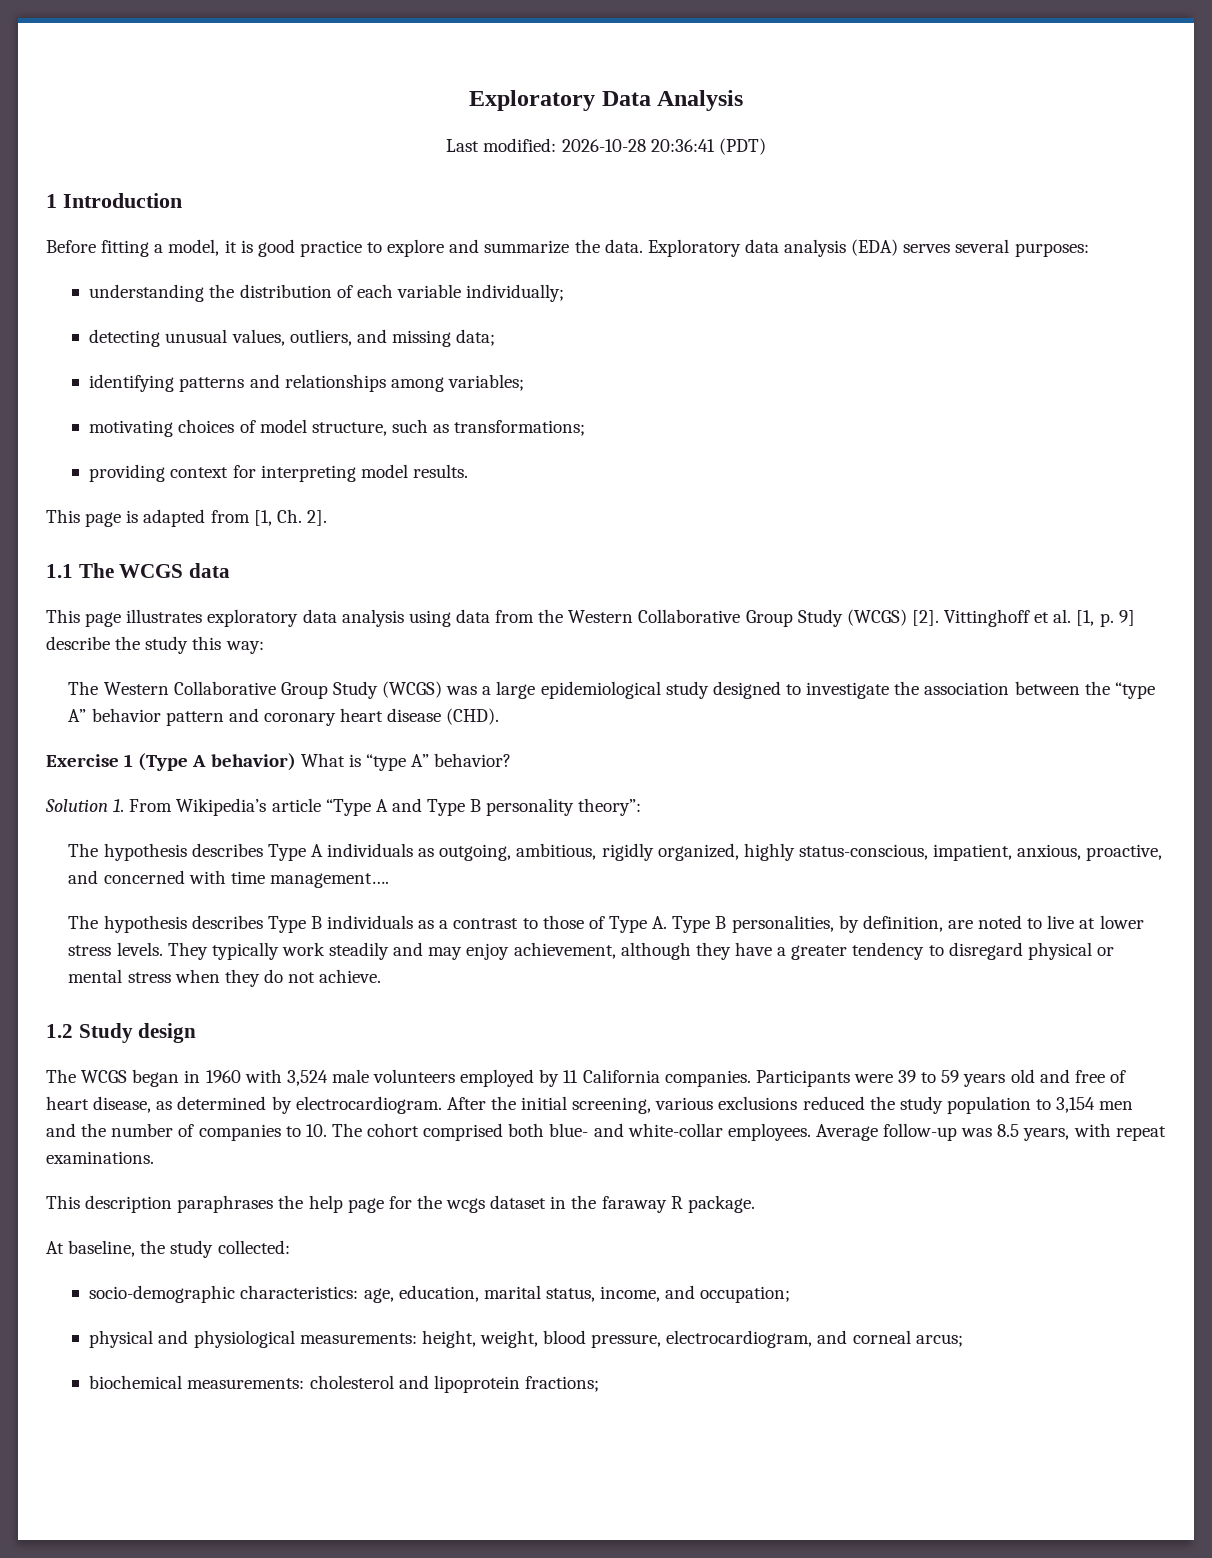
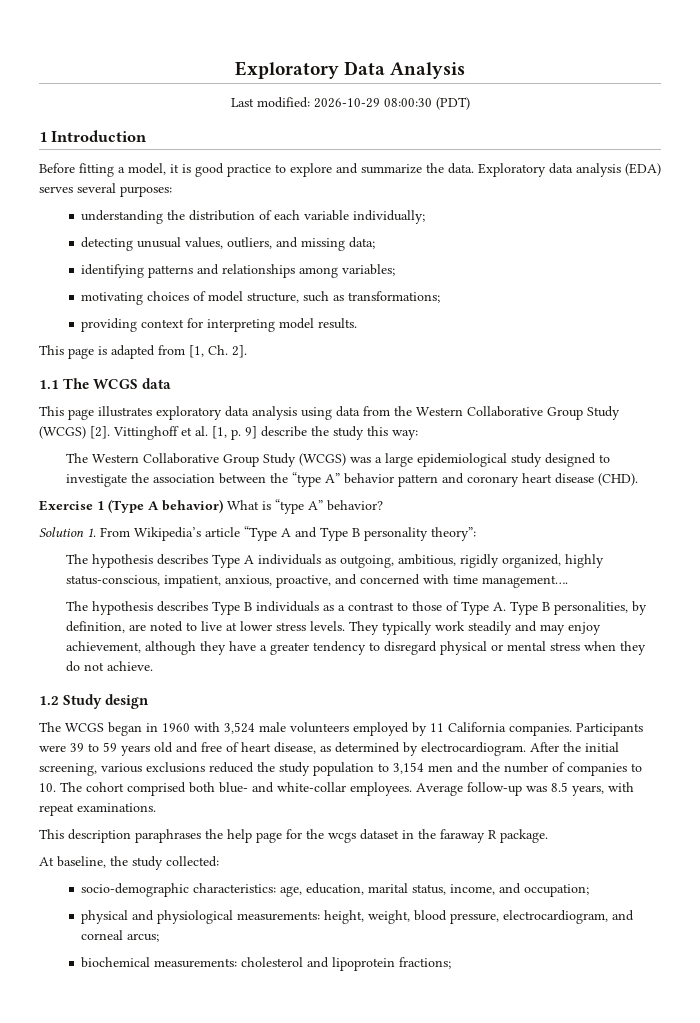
- Last modified: 2026-10-28 20:36:41 (PDT)
+ Last modified: 2026-10-29 08:00:30 (PDT)

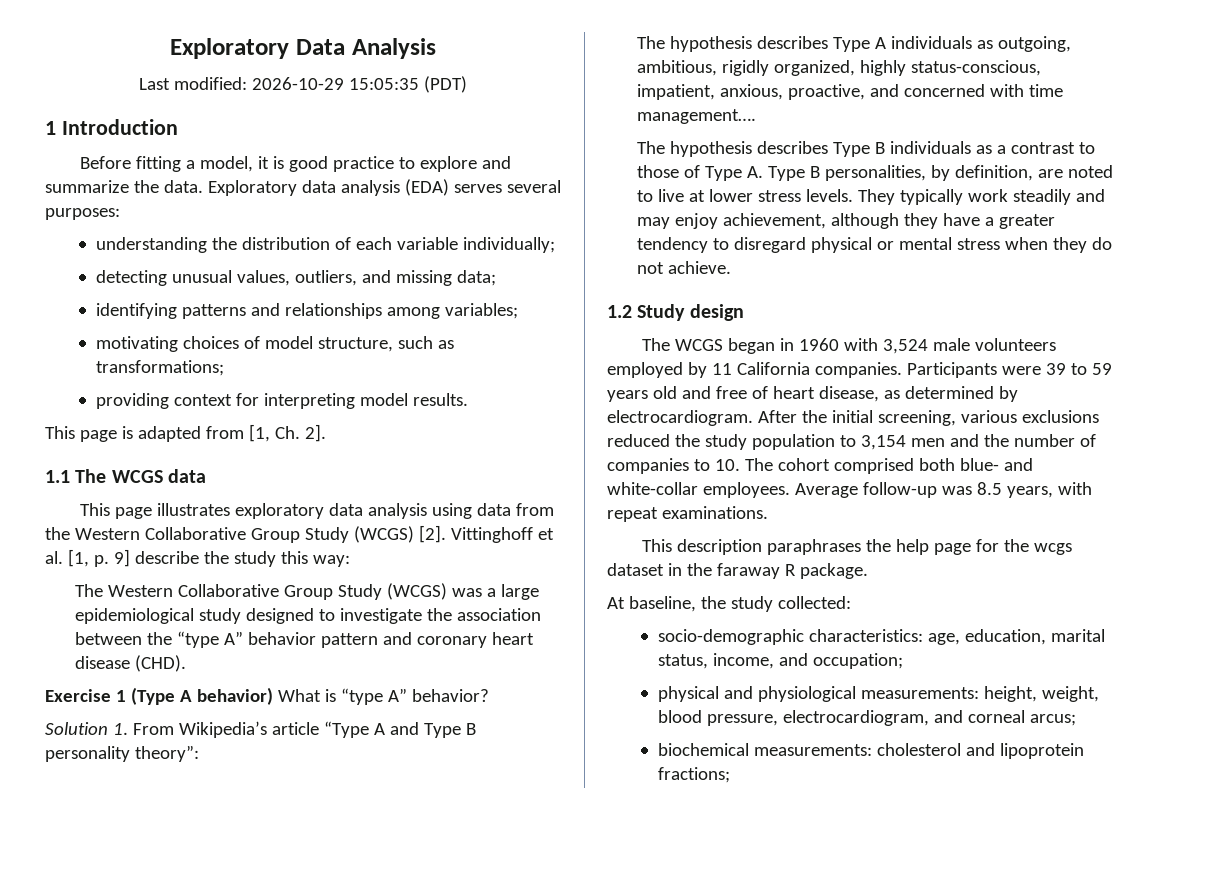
- Last modified: 2026-10-29 08:00:30 (PDT)
+ Last modified: 2026-10-29 15:05:35 (PDT)

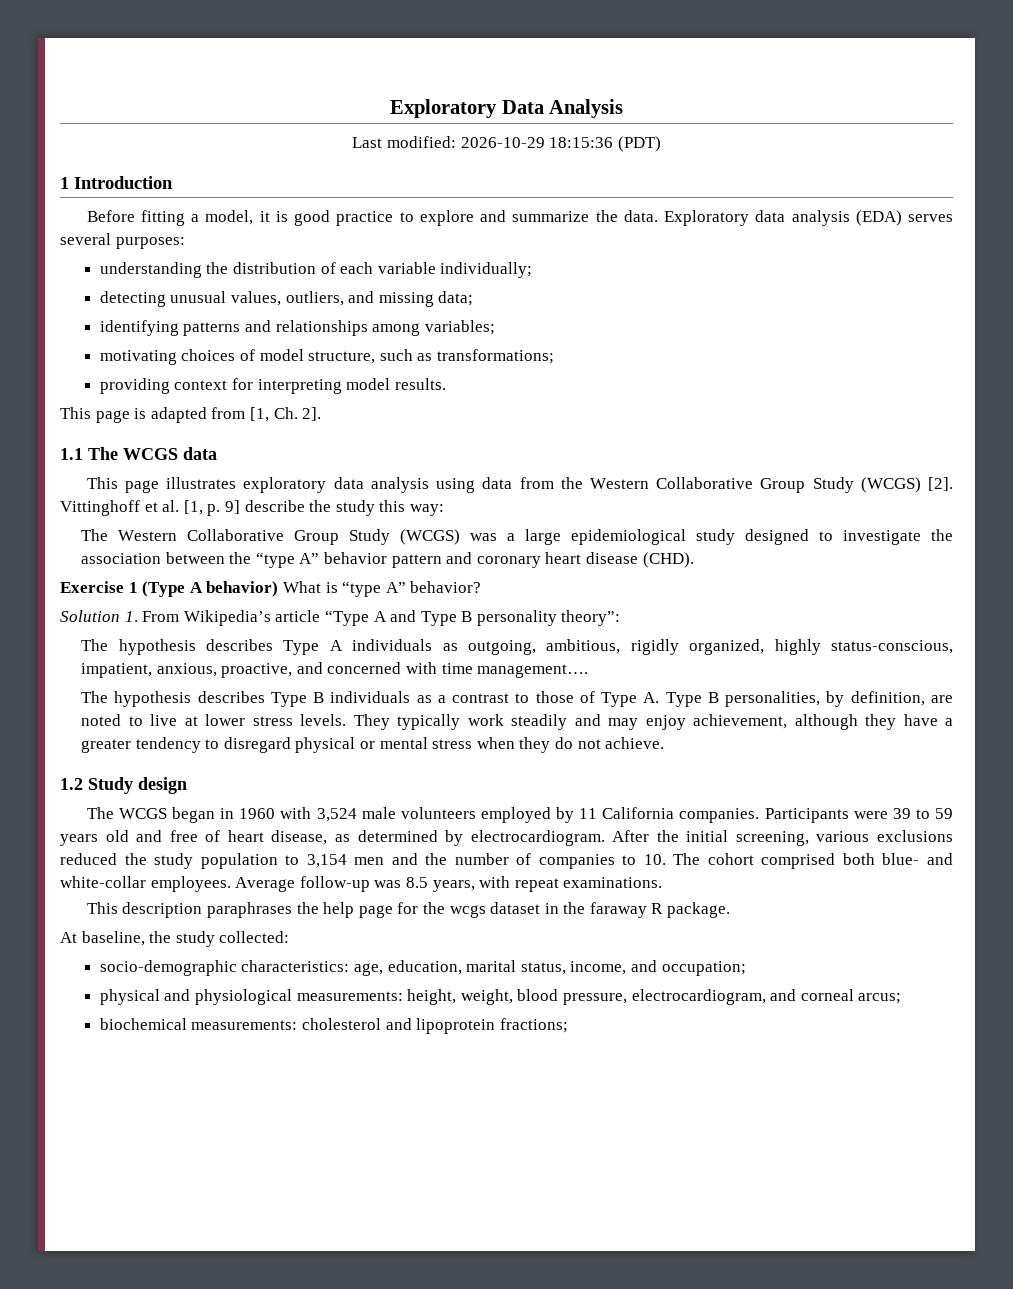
- Last modified: 2026-10-29 15:05:35 (PDT)
+ Last modified: 2026-10-29 18:15:36 (PDT)

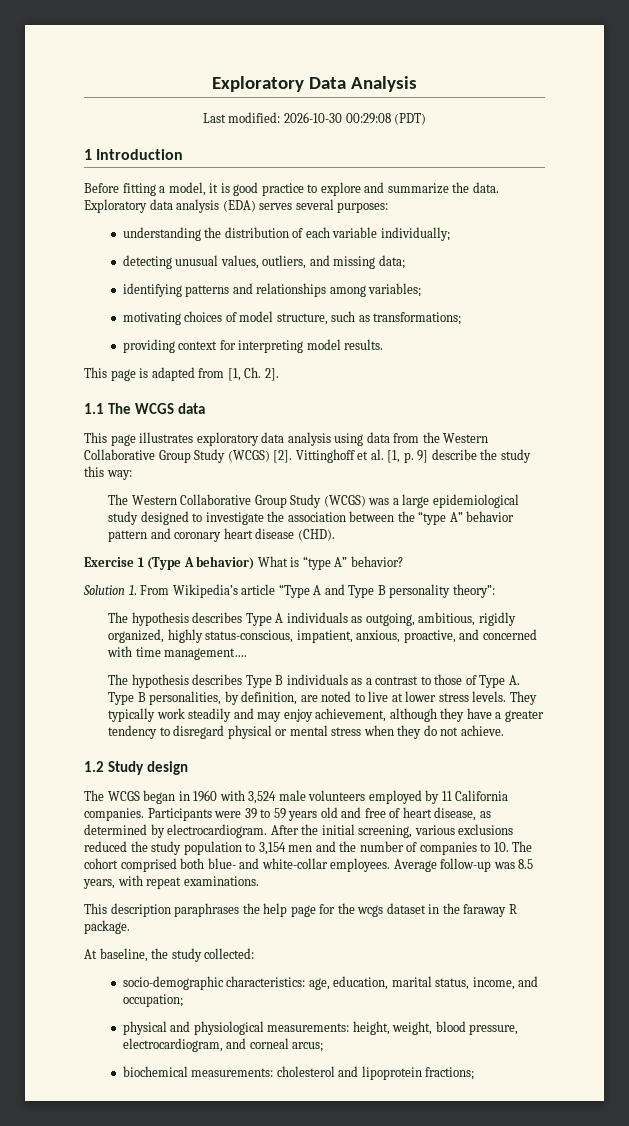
- Last modified: 2026-10-29 18:15:36 (PDT)
+ Last modified: 2026-10-30 00:29:08 (PDT)

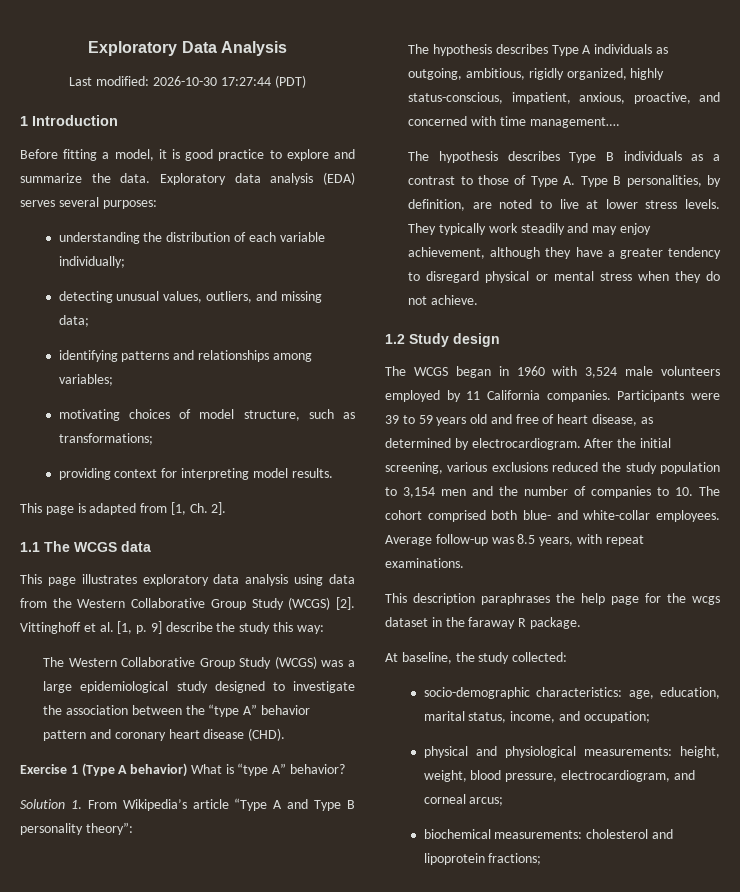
- Last modified: 2026-10-30 00:29:08 (PDT)
+ Last modified: 2026-10-30 17:27:44 (PDT)

